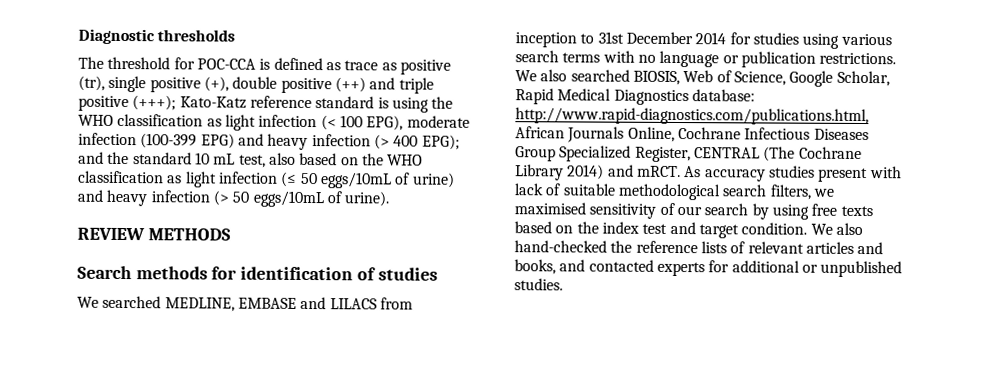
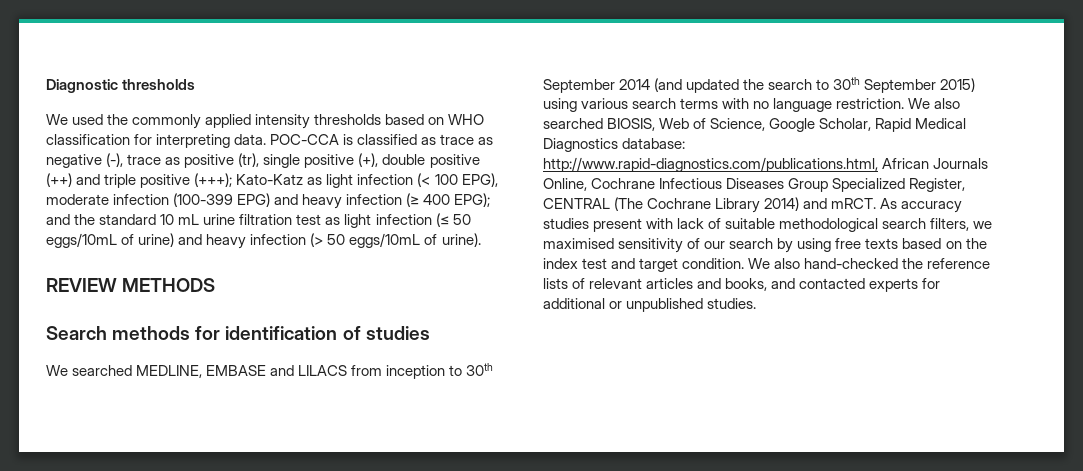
- The threshold for POC-CCA is defined as trace as positive (tr), single positive (+), double positive (++) and triple positive (+++); Kato-Katz reference standard is using the WHO classification as light infection (< 100 EPG), moderate infection (100-399 EPG) and heavy infection (> 400 EPG); and the standard 10 mL test, also based on the WHO classification as light infection (≤ 50 eggs/10mL of urine) and heavy infection (> 50 eggs/10mL of urine).
+ We used the commonly applied intensity thresholds based on WHO classification for interpreting data. POC-CCA is classified as trace as negative (-), trace as positive (tr), single positive (+), double positive (++) and triple positive (+++); Kato-Katz as light infection (< 100 EPG), moderate infection (100-399 EPG) and heavy infection (≥ 400 EPG); and the standard 10 mL urine filtration test as light infection (≤ 50 eggs/10mL of urine) and heavy infection (> 50 eggs/10mL of urine).
- We searched MEDLINE, EMBASE and LILACS from inception to 31st December 2014 for studies using various search terms with no language or publication restrictions.
+ We searched MEDLINE, EMBASE and LILACS from inception to 30th September 2014 (and updated the search to 30th September 2015) using various search terms with no language restriction.

